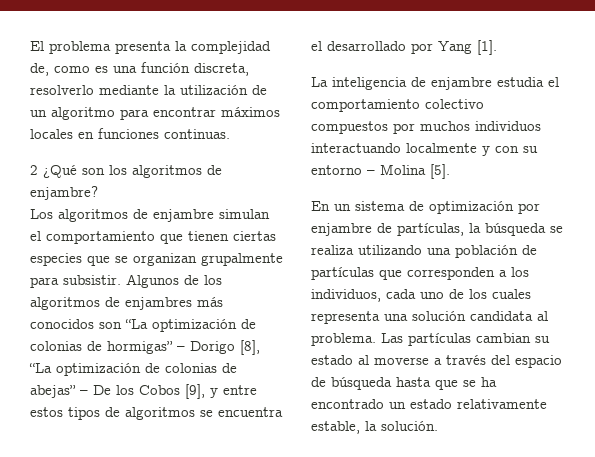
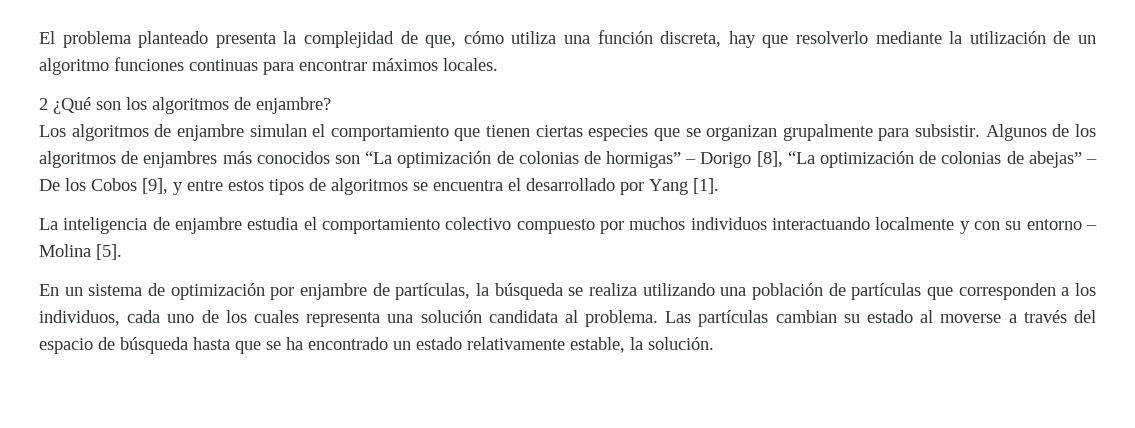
- El problema presenta la complejidad de, como es una función discreta, resolverlo mediante la utilización de un algoritmo para encontrar máximos locales en funciones continuas.
+ El problema planteado presenta la complejidad de que, cómo utiliza una función discreta, hay que resolverlo mediante la utilización de un algoritmo funciones continuas para encontrar máximos locales.
- La inteligencia de enjambre estudia el comportamiento colectivo compuestos por muchos individuos interactuando localmente y con su entorno – Molina [5].
+ La inteligencia de enjambre estudia el comportamiento colectivo compuesto por muchos individuos interactuando localmente y con su entorno – Molina [5].

